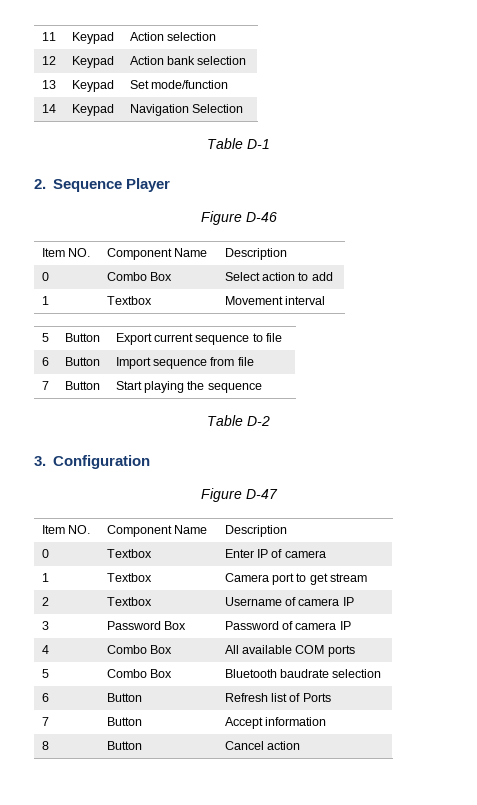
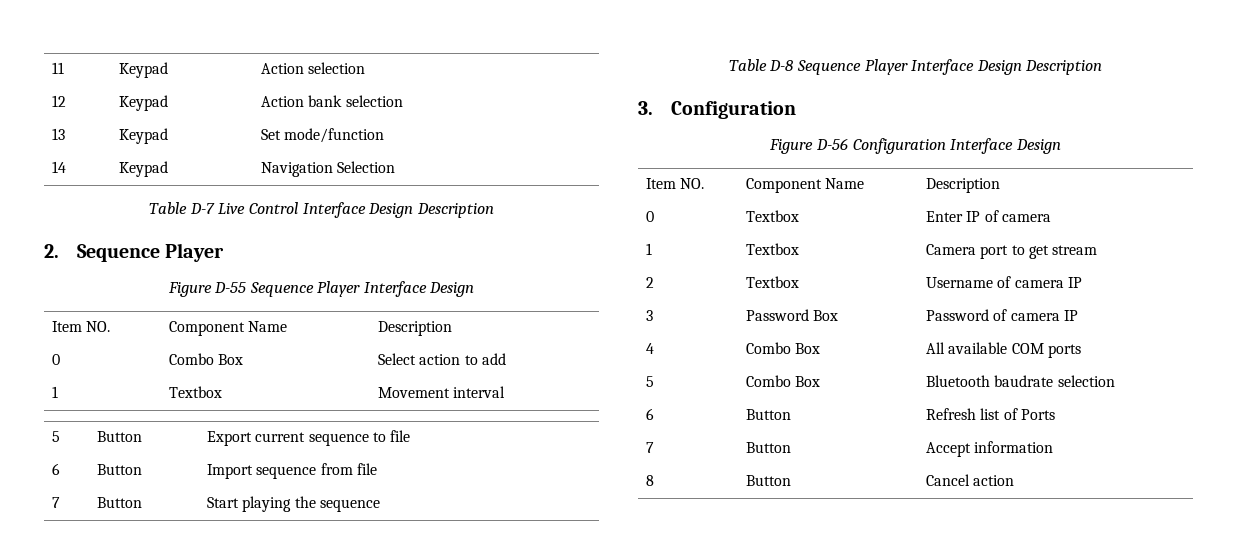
- Table D-1
+ Table D-7 Live Control Interface Design Description
- Figure D-46
+ Figure D-55 Sequence Player Interface Design
- Table D-2
+ Table D-8 Sequence Player Interface Design Description
- Figure D-47
+ Figure D-56 Configuration Interface Design

